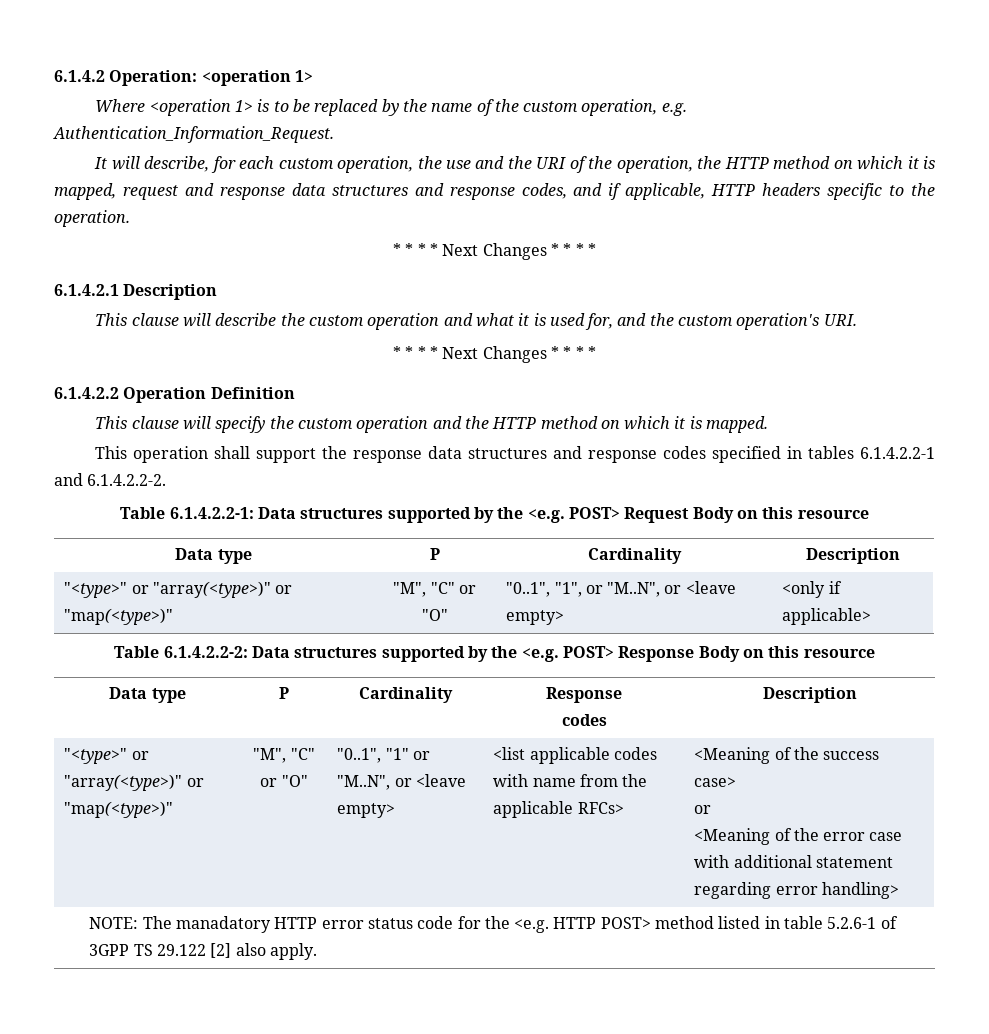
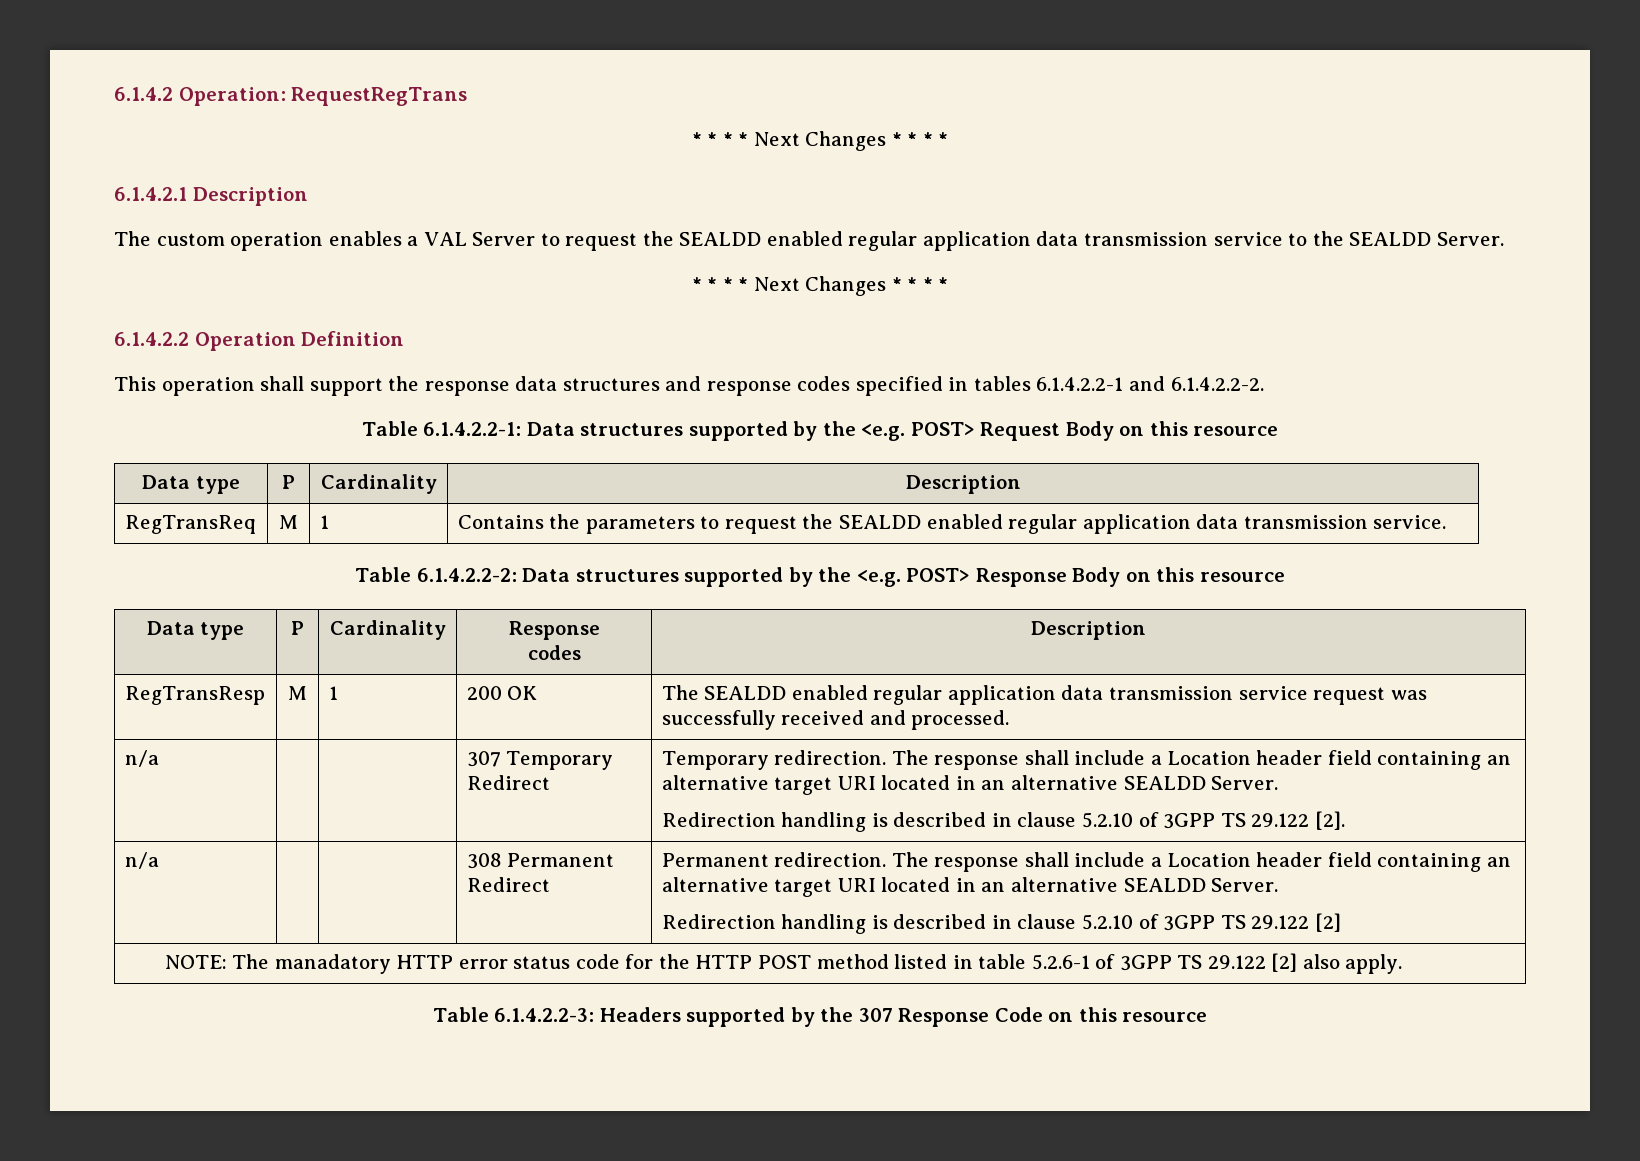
- 6.1.4.2 Operation: <operation 1>
- Where <operation 1> is to be replaced by the name of the custom operation, e.g. Authentication_Information_Request.
- It will describe, for each custom operation, the use and the URI of the operation, the HTTP method on which it is mapped, request and response data structures and response codes, and if applicable, HTTP headers specific to the operation.
+ 6.1.4.2 Operation: RequestRegTrans
- This clause will describe the custom operation and what it is used for, and the custom operation's URI.
+ The custom operation enables a VAL Server to request the SEALDD enabled regular application data transmission service to the SEALDD Server.
- This clause will specify the custom operation and the HTTP method on which it is mapped.
- "<type>" or "array(<type>)" or "map(<type>)" | "M", "C" or "O" | "0..1", "1", or "M..N", or <leave empty> | <only if applicable>
+ RegTransReq | M | 1 | Contains the parameters to request the SEALDD enabled regular application data transmission service.
- "<type>" or "array(<type>)" or "map(<type>)" | "M", "C" or "O" | "0..1", "1" or "M..N", or <leave empty> | <list applicable codes with name from the applicable RFCs> | <Meaning of the success case>
- or
- <Meaning of the error case with additional statement regarding error handling>
+ RegTransResp | M | 1 | 200 OK | The SEALDD enabled regular application data transmission service request was successfully received and processed.
+ n/a | | | 307 Temporary Redirect | Temporary redirection. The response shall include a Location header field containing an alternative target URI located in an alternative SEALDD Server.
+ Redirection handling is described in clause 5.2.10 of 3GPP TS 29.122 [2].
+ n/a | | | 308 Permanent Redirect | Permanent redirection. The response shall include a Location header field containing an alternative target URI located in an alternative SEALDD Server.
+ Redirection handling is described in clause 5.2.10 of 3GPP TS 29.122 [2]
- NOTE: The manadatory HTTP error status code for the <e.g. HTTP POST> method listed in table 5.2.6-1 of 3GPP TS 29.122 [2] also apply.
+ NOTE: The manadatory HTTP error status code for the HTTP POST method listed in table 5.2.6-1 of 3GPP TS 29.122 [2] also apply.
+ Table 6.1.4.2.2-3: Headers supported by the 307 Response Code on this resource

